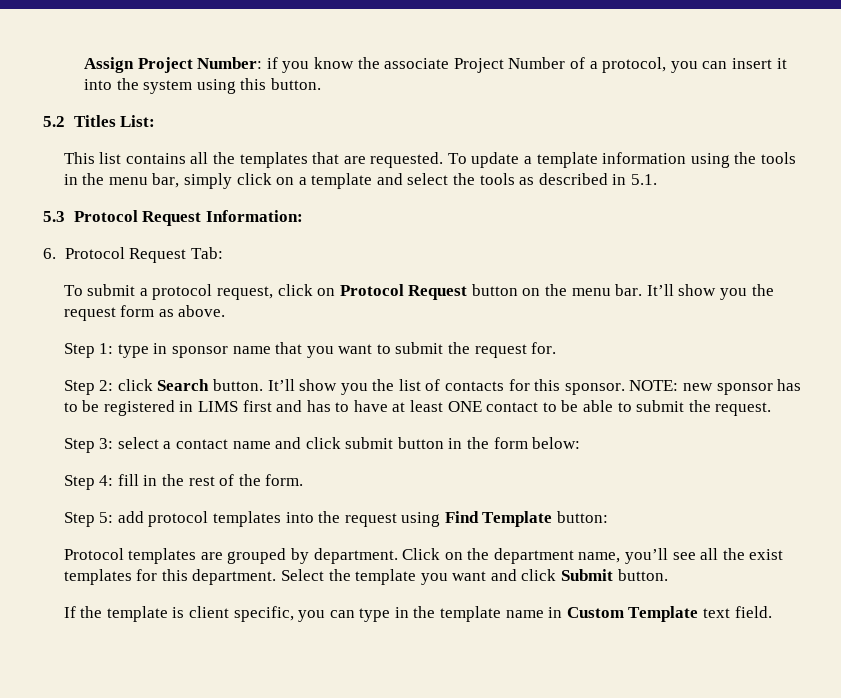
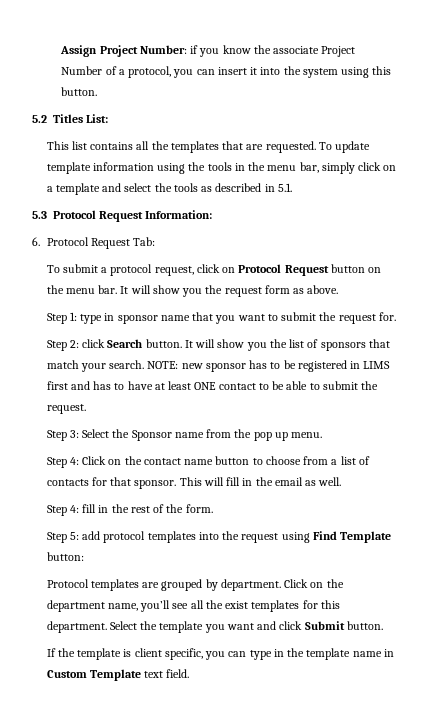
- To update a template information using the tools in the menu bar, simply click on a template and select the tools as described in 5.1.
+ To update template information using the tools in the menu bar, simply click on a template and select the tools as described in 5.1.
- It’ll show you the request form as above.
+ It will show you the request form as above.
- It’ll show you the list of contacts for this sponsor.
+ It will show you the list of sponsors that match your search.
- Step 3: select a contact name and click submit button in the form below:
+ Step 3: Select the Sponsor name from the pop up menu.
+ Step 4: Click on the contact name button to choose from a list of contacts for that sponsor. This will fill in the email as well.

